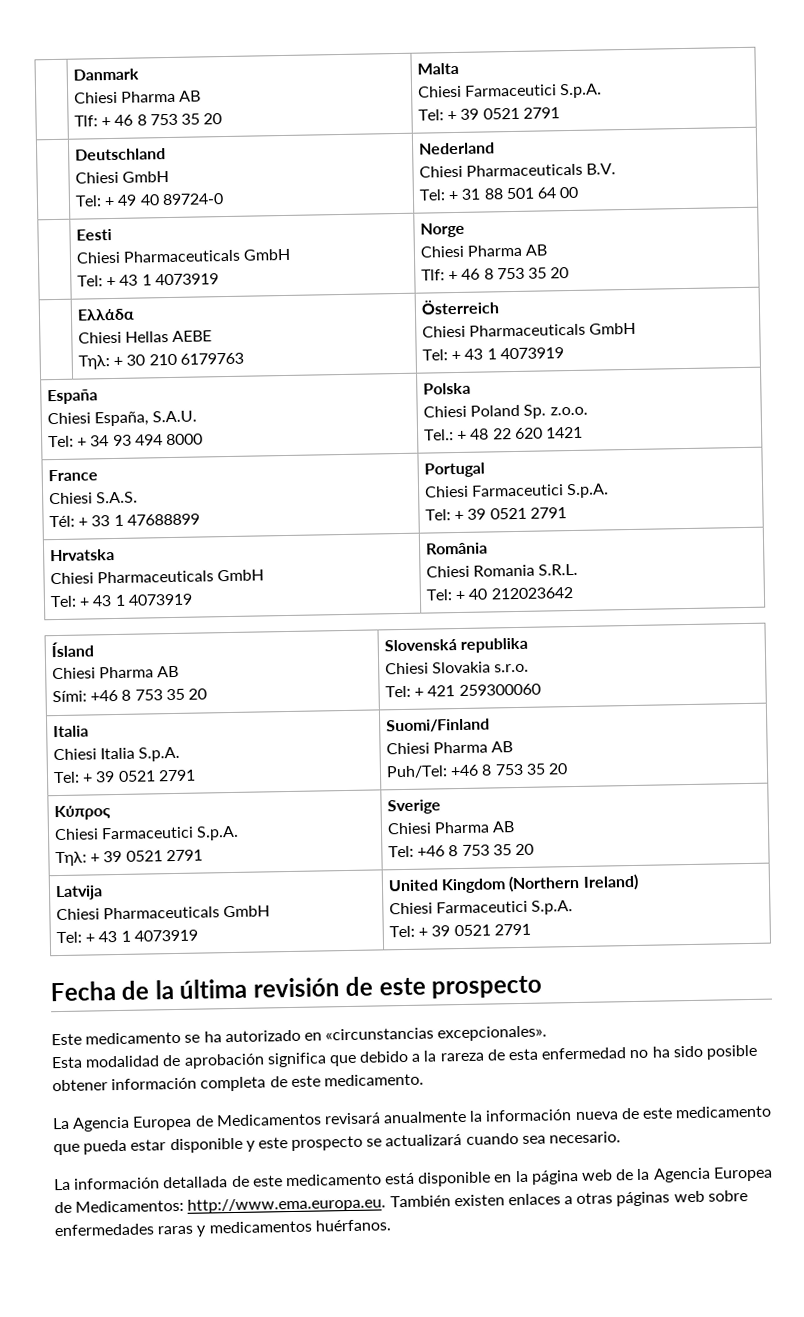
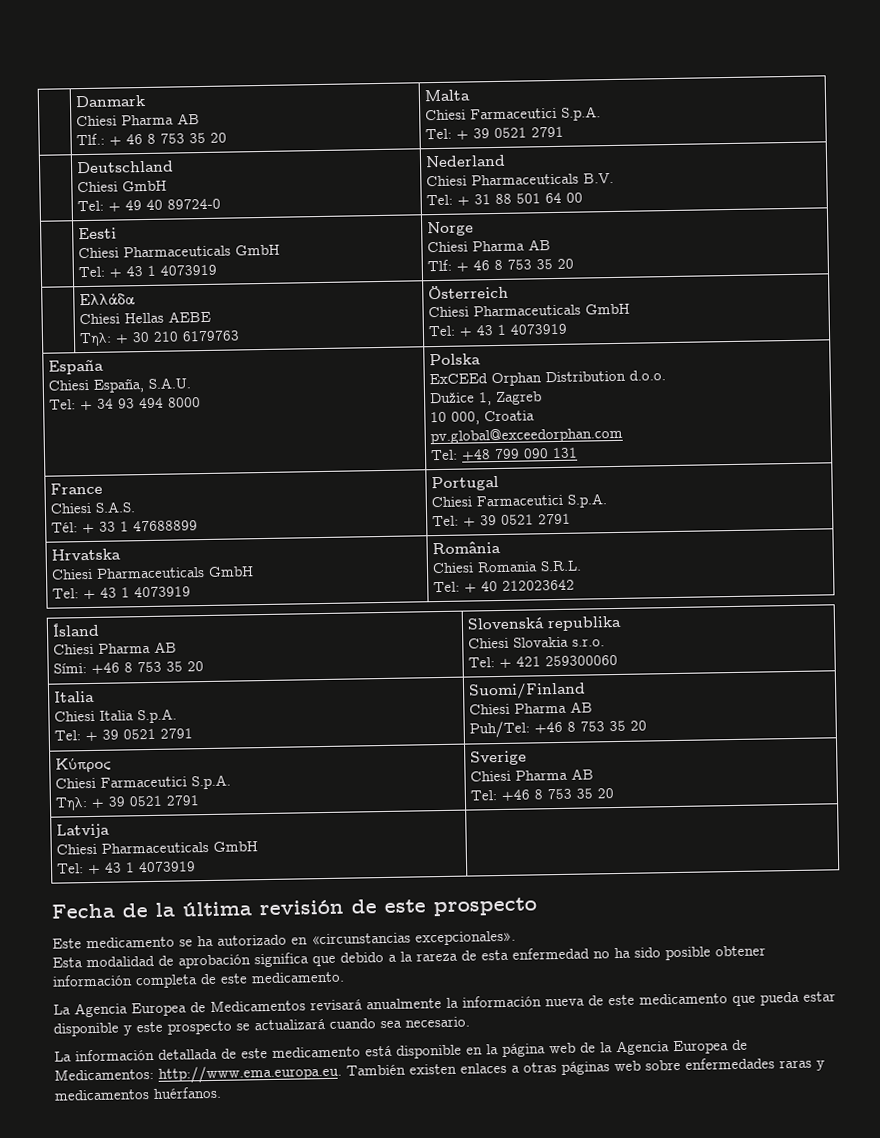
  | Danmark
  Chiesi Pharma AB
- Tlf: + 46 8 753 35 20 | Malta
+ Tlf.: + 46 8 753 35 20 | Malta
  España
  Chiesi España, S.A.U.
  Tel: + 34 93 494 8000 | Polska
- Chiesi Poland Sp. z.o.o.
- Tel.: + 48 22 620 1421
+ ExCEEd Orphan Distribution d.o.o.
+ Dužice 1, Zagreb
+ 10 000, Croatia
+ pv.global@exceedorphan.com
+ Tel: +48 799 090 131
  Latvija
  Chiesi Pharmaceuticals GmbH
- Tel: + 43 1 4073919 | United Kingdom (Northern Ireland)
- Chiesi Farmaceutici S.p.A.
- Tel: + 39 0521 2791
+ Tel: + 43 1 4073919 |

